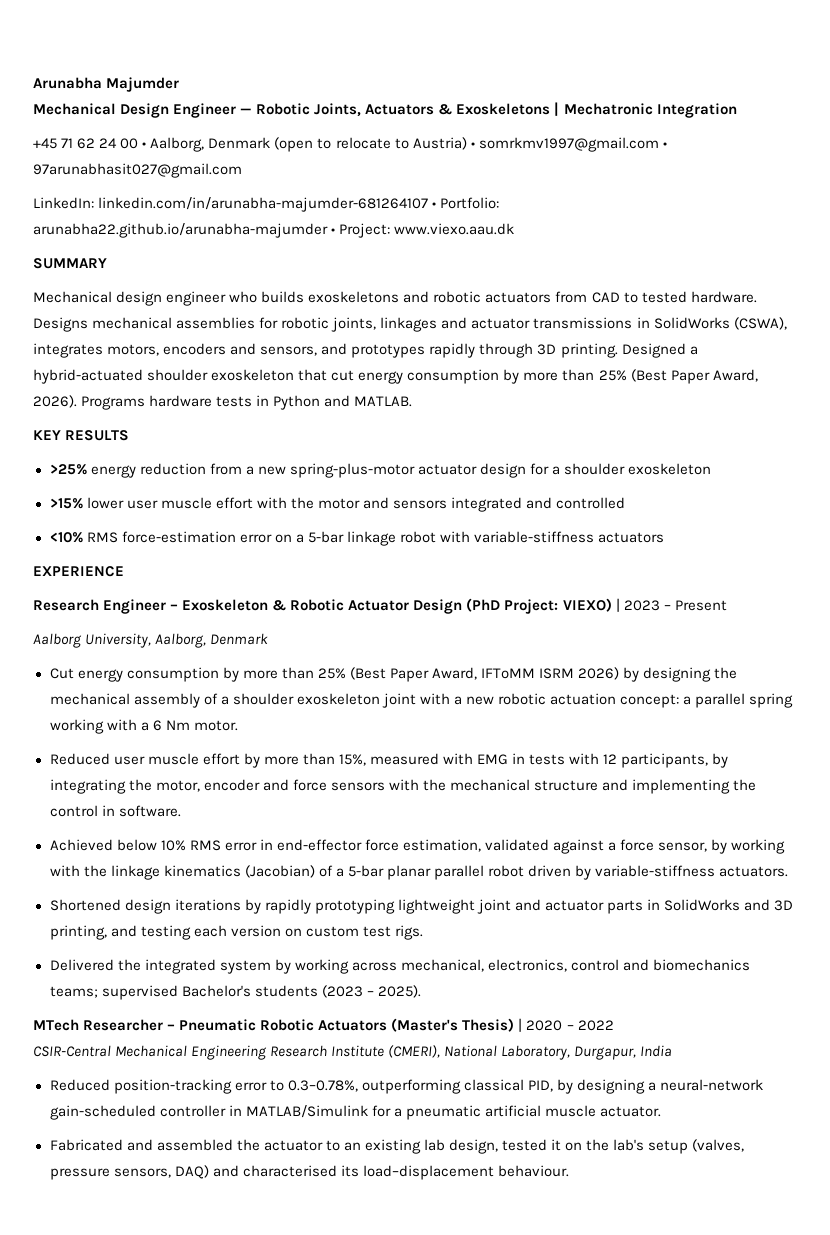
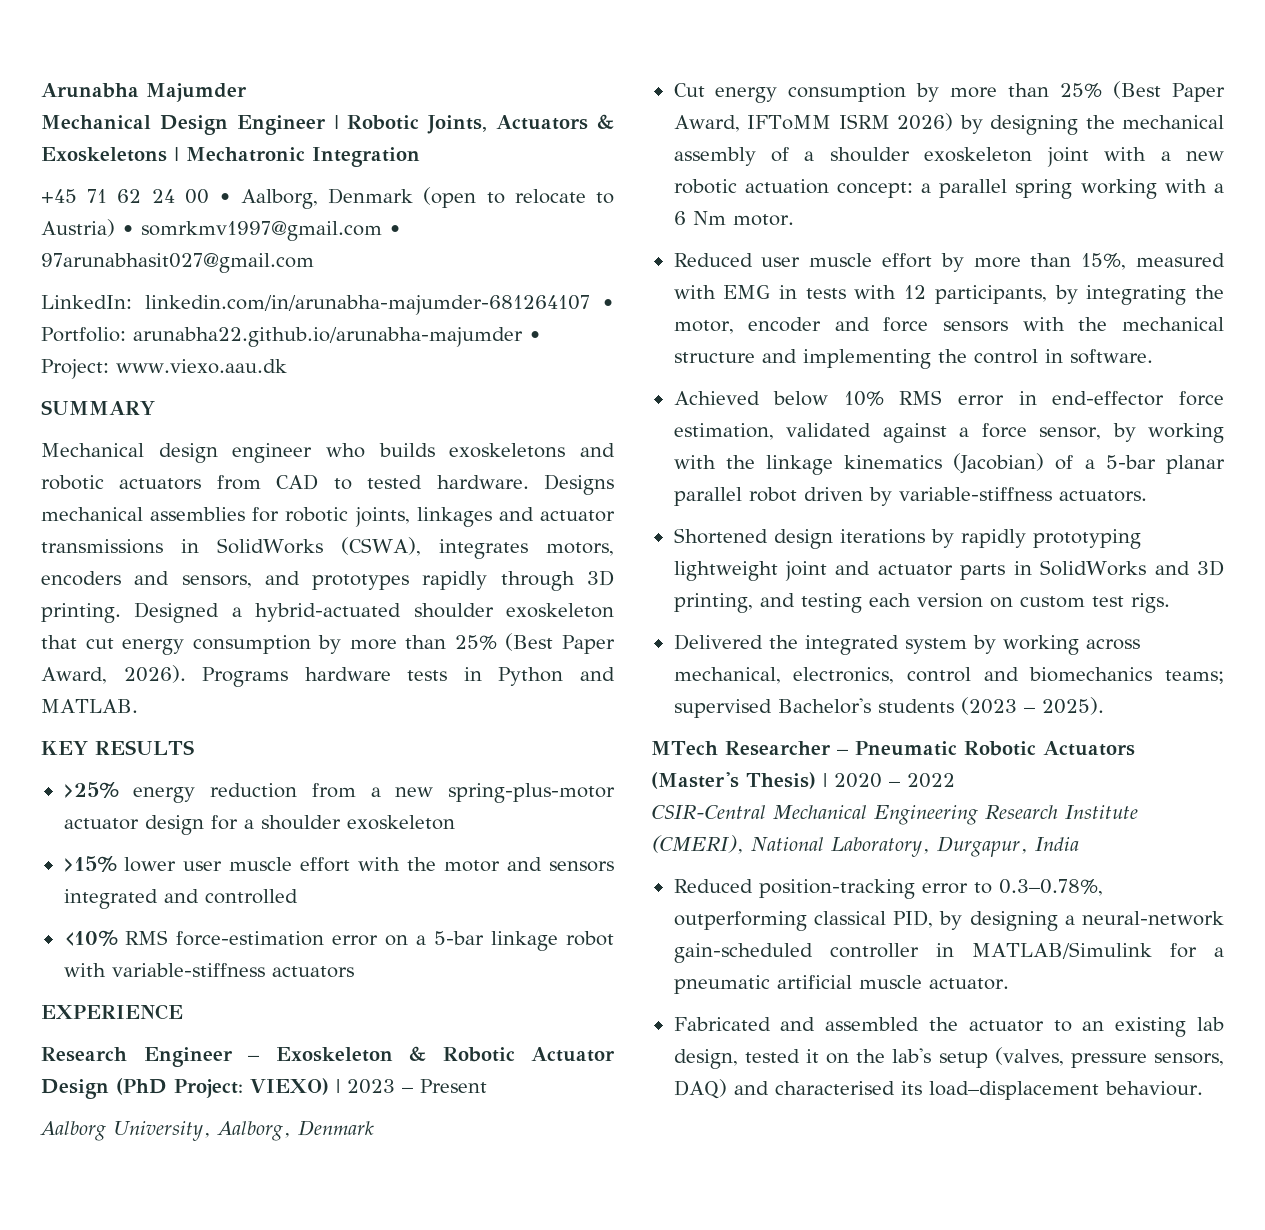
- Mechanical Design Engineer — Robotic Joints, Actuators & Exoskeletons | Mechatronic Integration
+ Mechanical Design Engineer | Robotic Joints, Actuators & Exoskeletons | Mechatronic Integration

